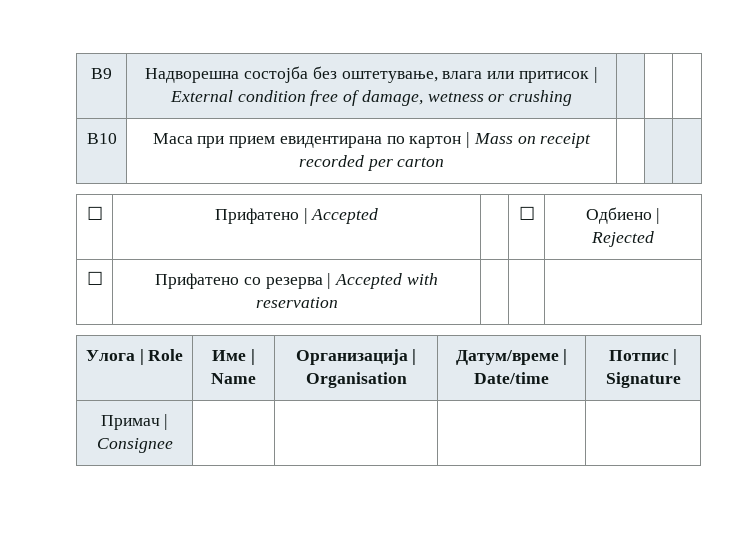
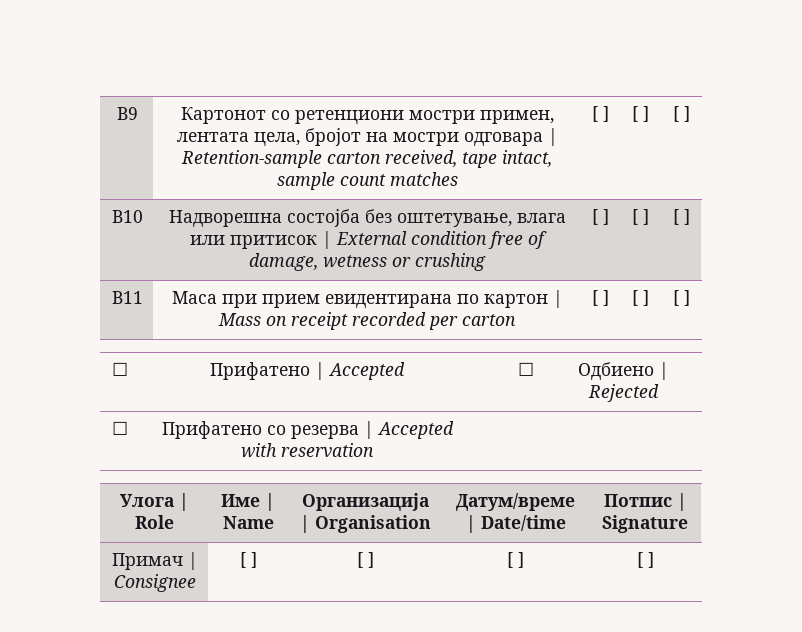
- B9 | Надворешна состојба без оштетување, влага или притисок | External condition free of damage, wetness or crushing | | |
- B10 | Маса при прием евидентирана по картон | Mass on receipt recorded per carton | | |
+ B9 | Картонот со ретенциони мостри примен, лентата цела, бројот на мостри одговара | Retention-sample carton received, tape intact, sample count matches | [ ] | [ ] | [ ]
+ B10 | Надворешна состојба без оштетување, влага или притисок | External condition free of damage, wetness or crushing | [ ] | [ ] | [ ]
+ B11 | Маса при прием евидентирана по картон | Mass on receipt recorded per carton | [ ] | [ ] | [ ]
- Примач | Consignee | | | |
+ Примач | Consignee | [ ] | [ ] | [ ] | [ ]

